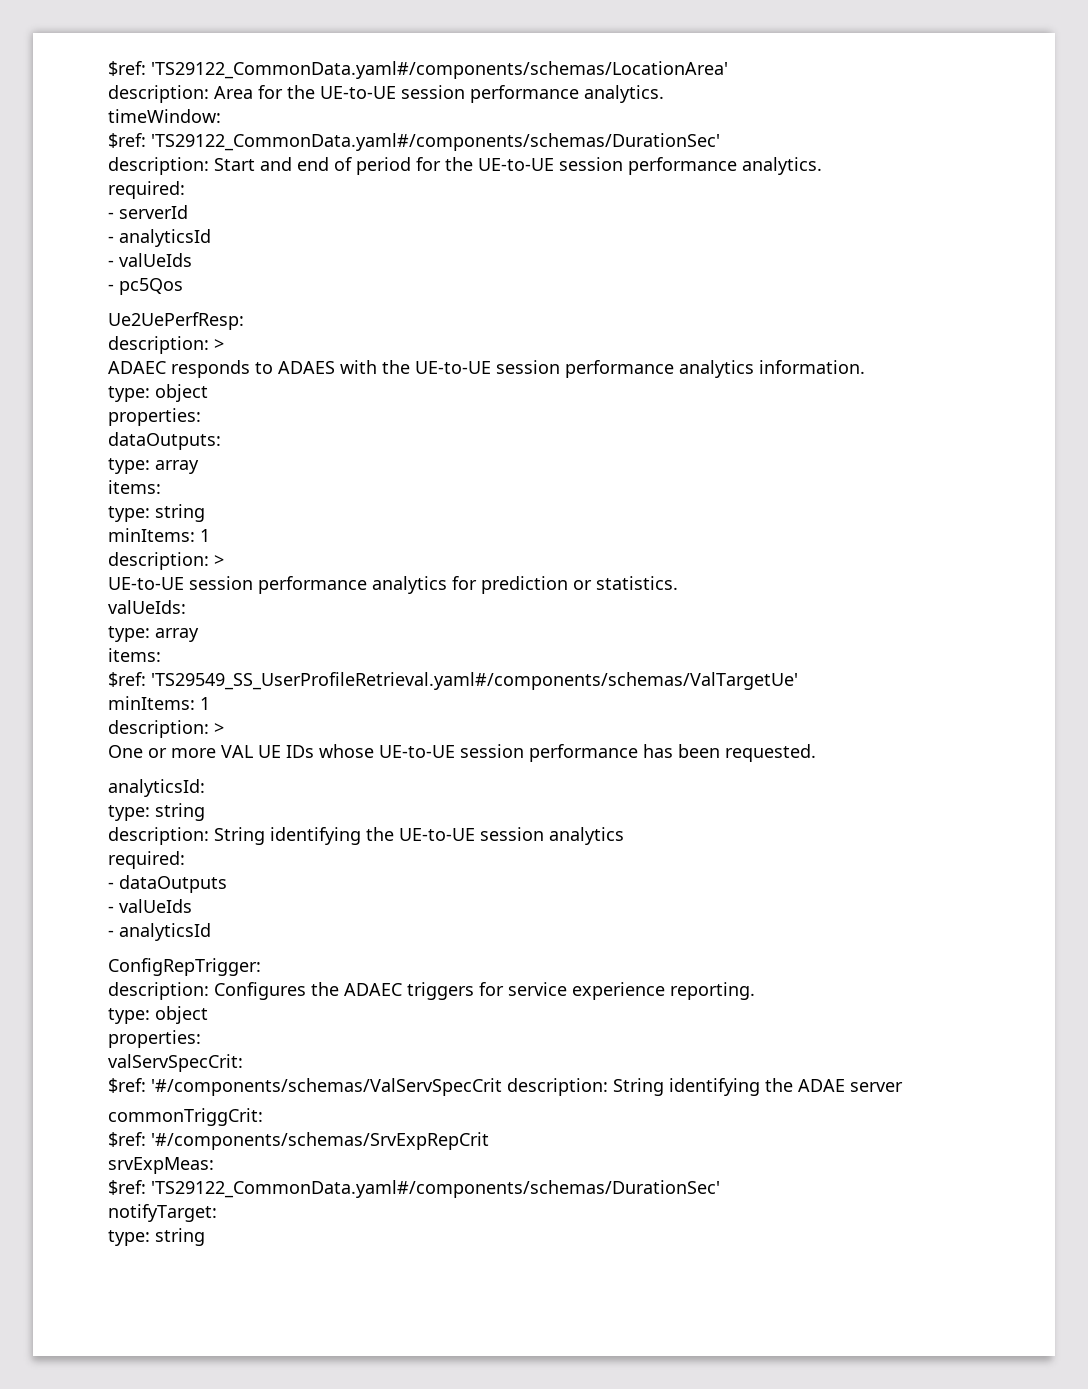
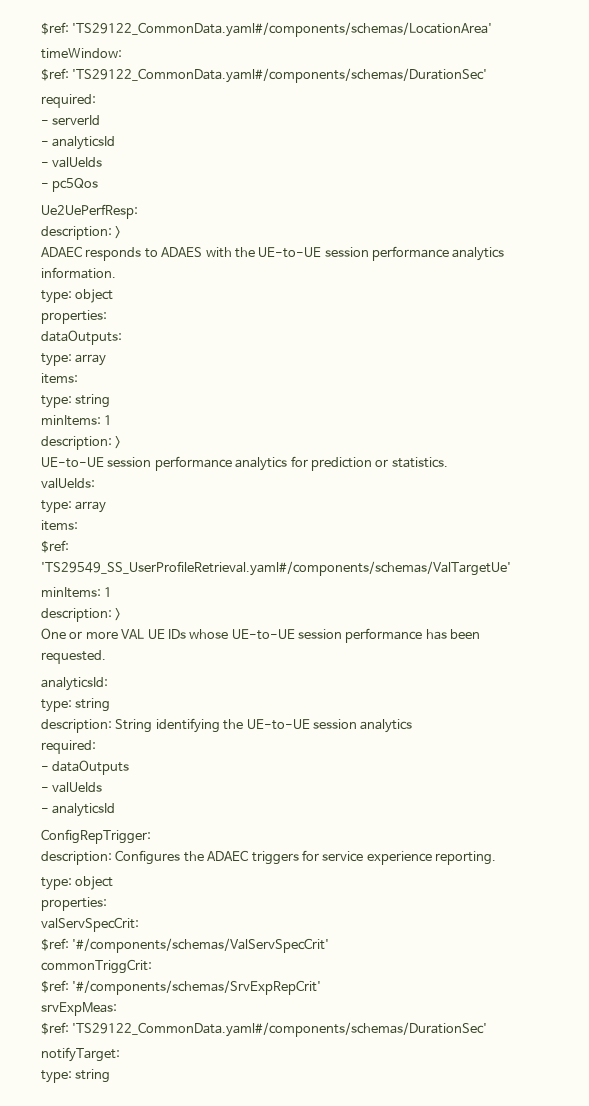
- description: Area for the UE-to-UE session performance analytics.
  timeWindow:
  $ref: 'TS29122_CommonData.yaml#/components/schemas/DurationSec'
- description: Start and end of period for the UE-to-UE session performance analytics.
- $ref: '#/components/schemas/ValServSpecCrit description: String identifying the ADAE server
+ $ref: '#/components/schemas/ValServSpecCrit'
- $ref: '#/components/schemas/SrvExpRepCrit
+ $ref: '#/components/schemas/SrvExpRepCrit'

